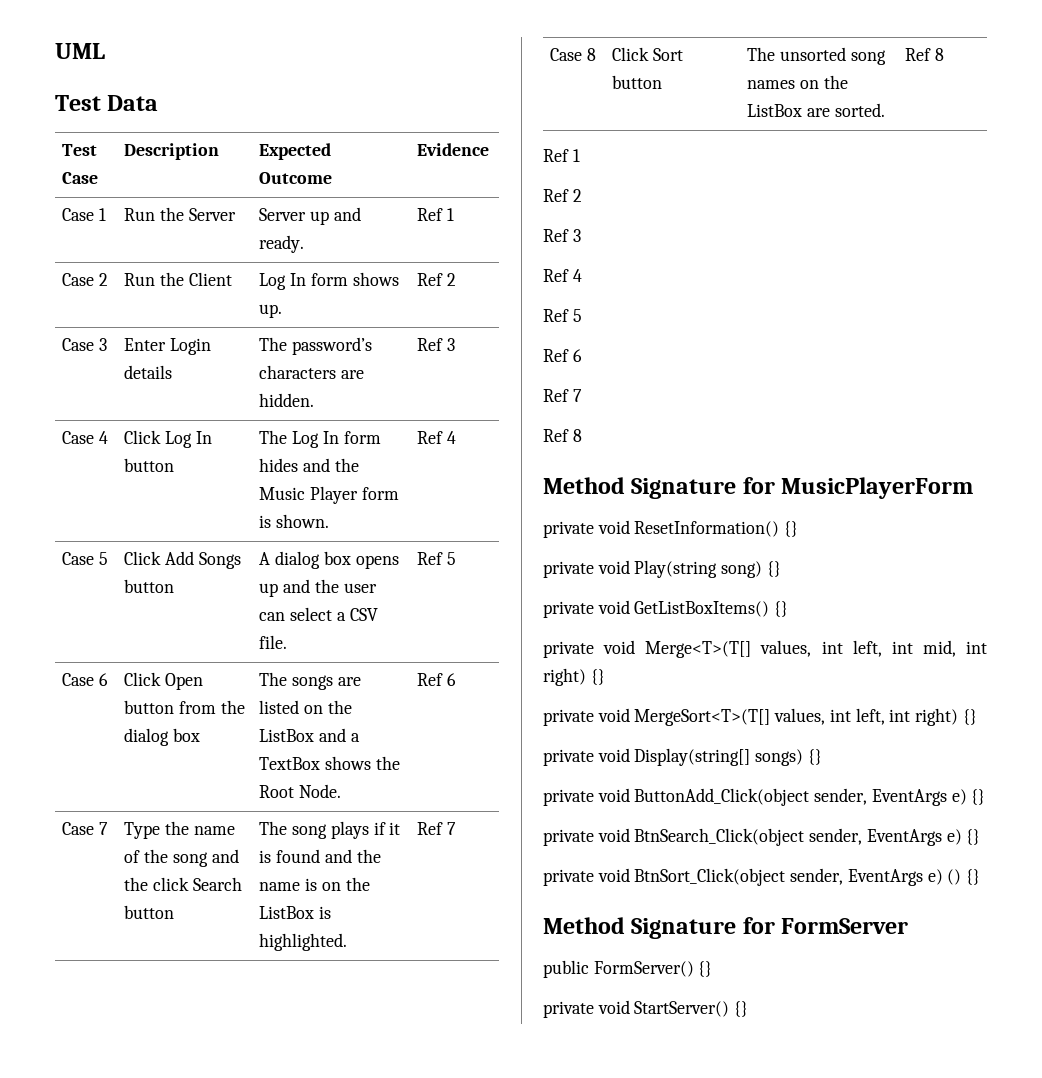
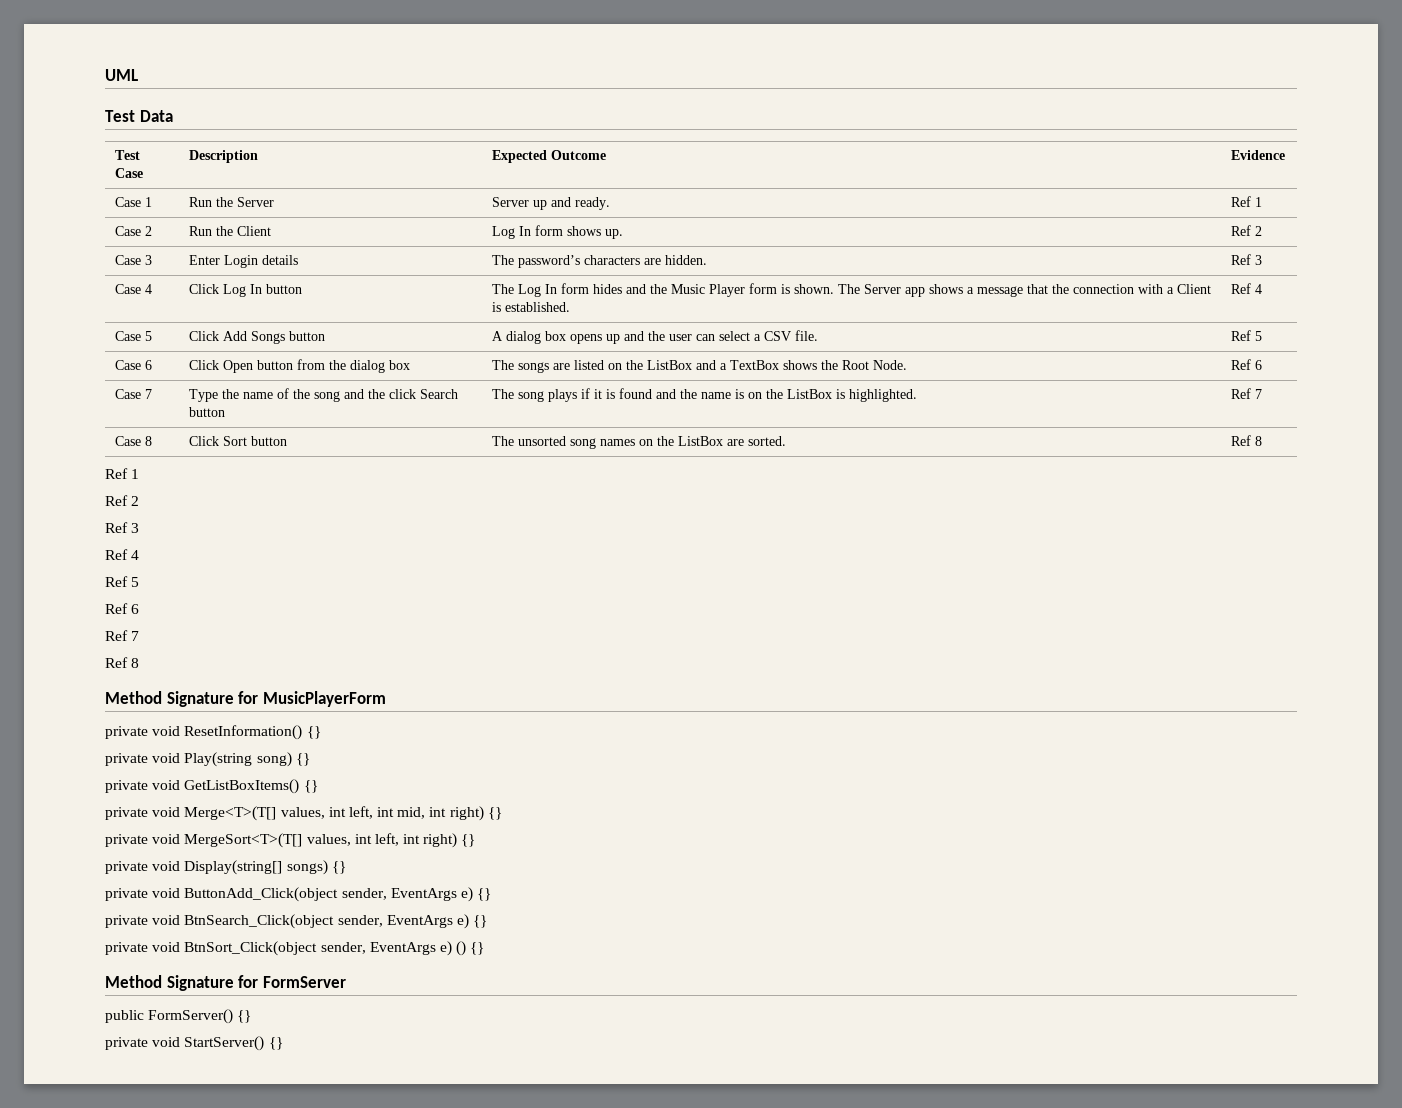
- Case 4 | Click Log In button | The Log In form hides and the Music Player form is shown. | Ref 4
+ Case 4 | Click Log In button | The Log In form hides and the Music Player form is shown. The Server app shows a message that the connection with a Client is established. | Ref 4

